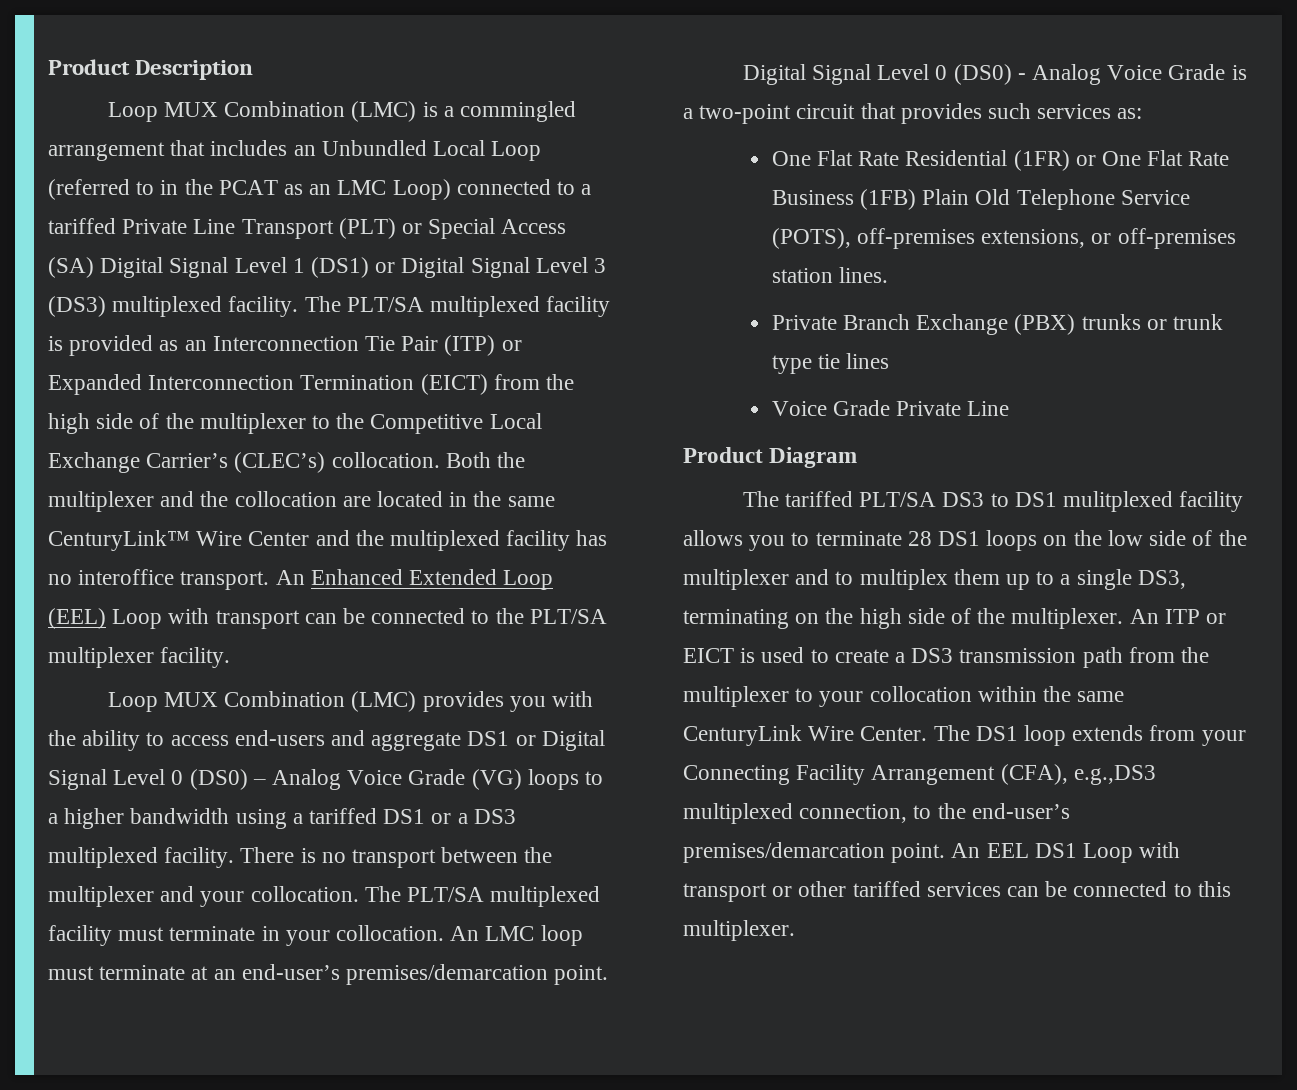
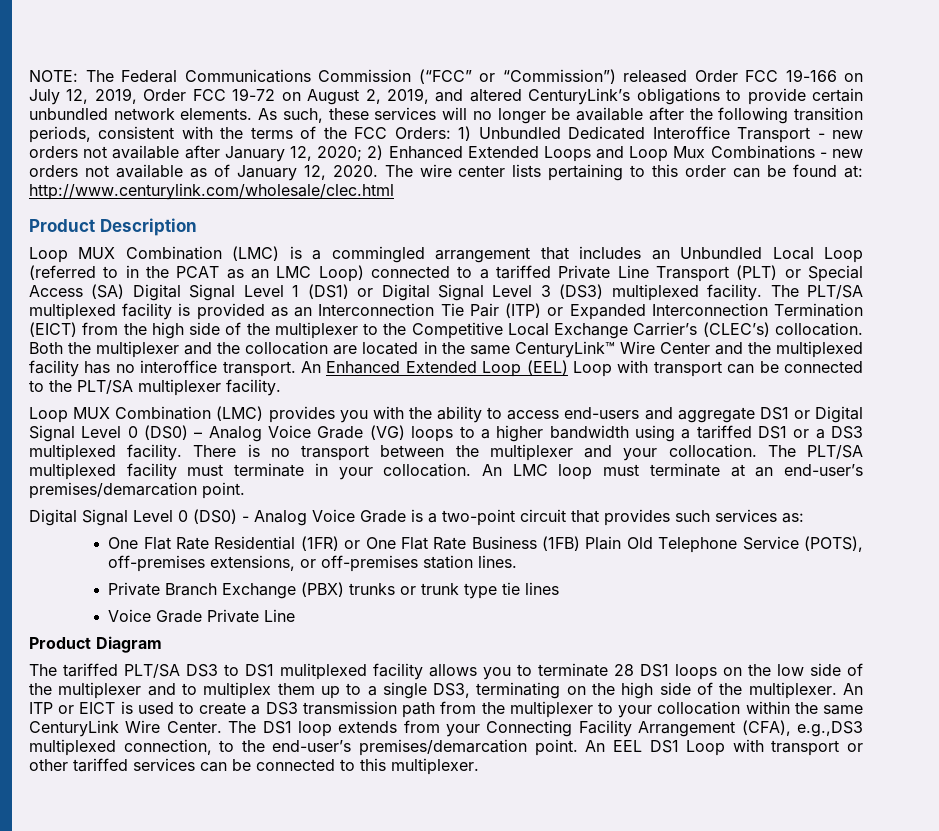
+ NOTE: The Federal Communications Commission (“FCC” or “Commission”) released Order FCC 19-166 on July 12, 2019, Order FCC 19-72 on August 2, 2019, and altered CenturyLink’s obligations to provide certain unbundled network elements. As such, these services will no longer be available after the following transition periods, consistent with the terms of the FCC Orders: 1) Unbundled Dedicated Interoffice Transport - new orders not available after January 12, 2020; 2) Enhanced Extended Loops and Loop Mux Combinations - new orders not available as of January 12, 2020. The wire center lists pertaining to this order can be found at: http://www.centurylink.com/wholesale/clec.html

